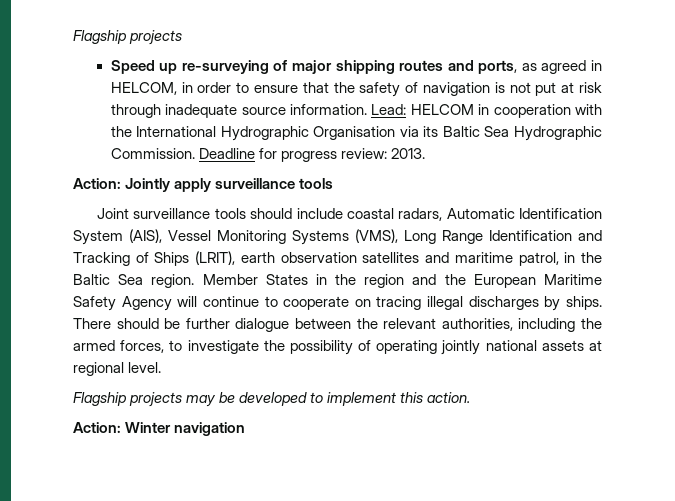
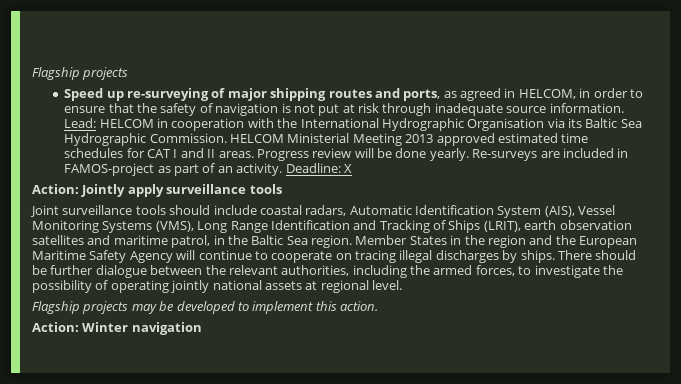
- Deadline for progress review: 2013.
+ HELCOM Ministerial Meeting 2013 approved estimated time schedules for CAT I and II areas. Progress review will be done yearly. Re-surveys are included in FAMOS-project as part of an activity. Deadline: X

